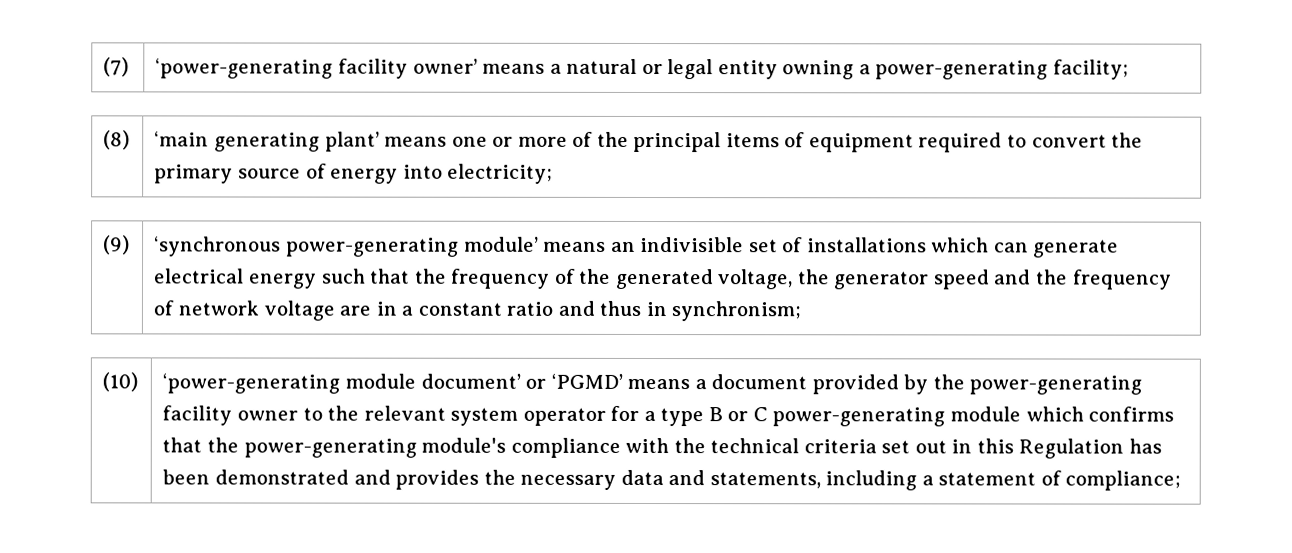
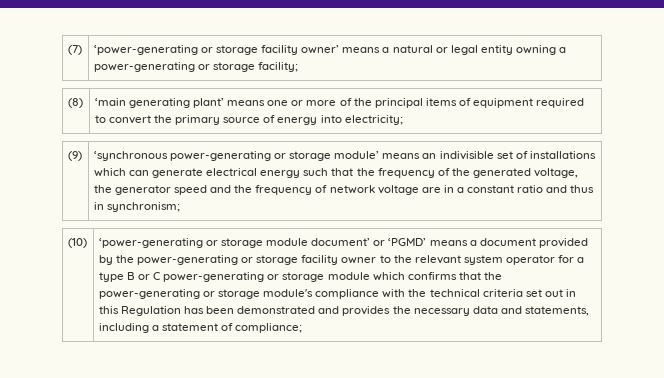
- (7) | ‘power-generating facility owner’ means a natural or legal entity owning a power-generating facility;
+ (7) | ‘power-generating or storage facility owner’ means a natural or legal entity owning a power-generating or storage facility;
- ‘synchronous power-generating module’ means an indivisible set of installations which can generate electrical energy such that the frequency of the generated voltage, the generator speed and the frequency of network voltage are in a constant ratio and thus in synchronism;
+ ‘synchronous power-generating or storage module’ means an indivisible set of installations which can generate electrical energy such that the frequency of the generated voltage, the generator speed and the frequency of network voltage are in a constant ratio and thus in synchronism;
- ‘power-generating module document’ or ‘PGMD’ means a document provided by the power-generating facility owner to the relevant system operator for a type B or C power-generating module which confirms that the power-generating module's compliance with the technical criteria set out in this Regulation has been demonstrated and provides the necessary data and statements, including a statement of compliance;
+ ‘power-generating or storage module document’ or ‘PGMD’ means a document provided by the power-generating or storage facility owner to the relevant system operator for a type B or C power-generating or storage module which confirms that the power-generating or storage module's compliance with the technical criteria set out in this Regulation has been demonstrated and provides the necessary data and statements, including a statement of compliance;

